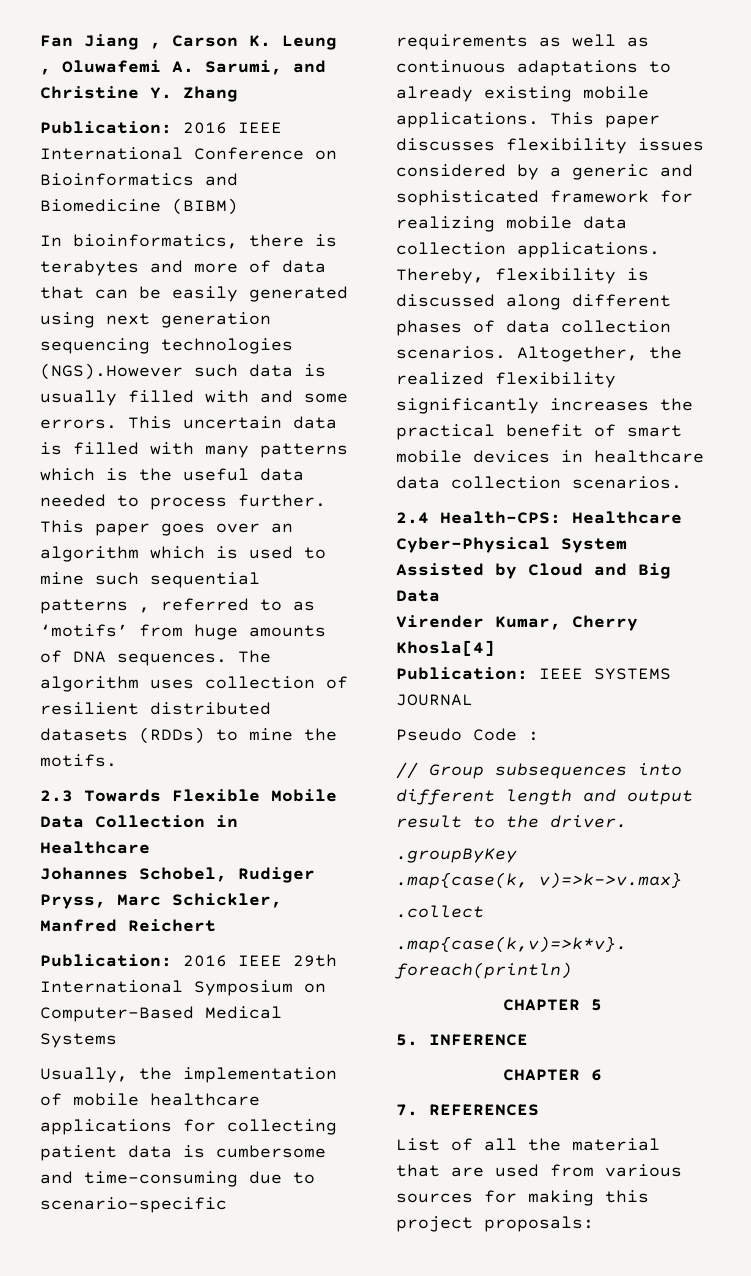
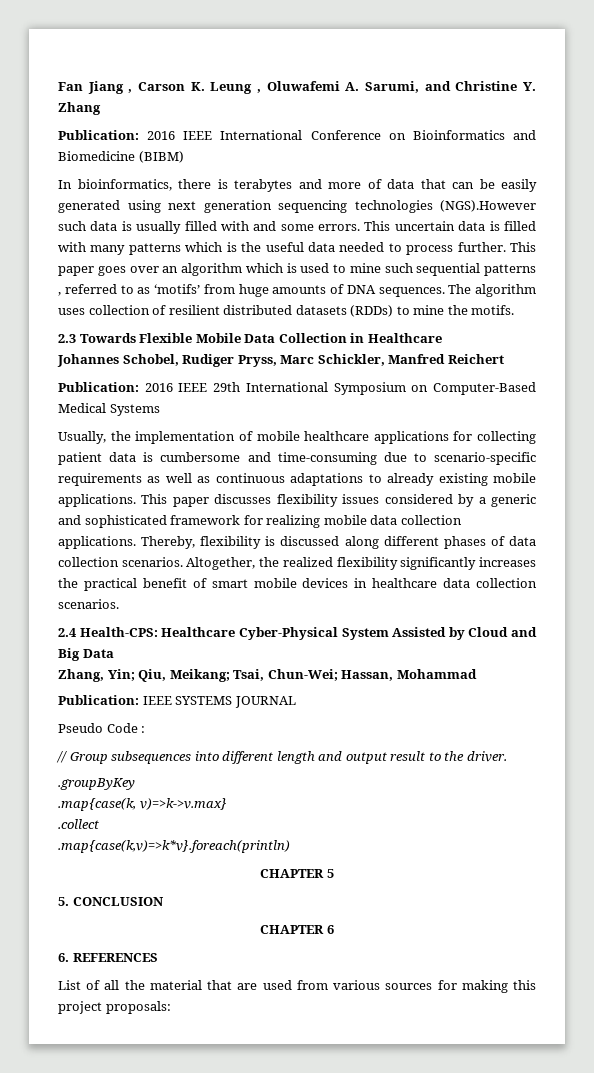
- Virender Kumar, Cherry Khosla[4]
+ Zhang, Yin; Qiu, Meikang; Tsai, Chun-Wei; Hassan, Mohammad
- 5. INFERENCE
+ 5. CONCLUSION
- 7. REFERENCES
+ 6. REFERENCES

